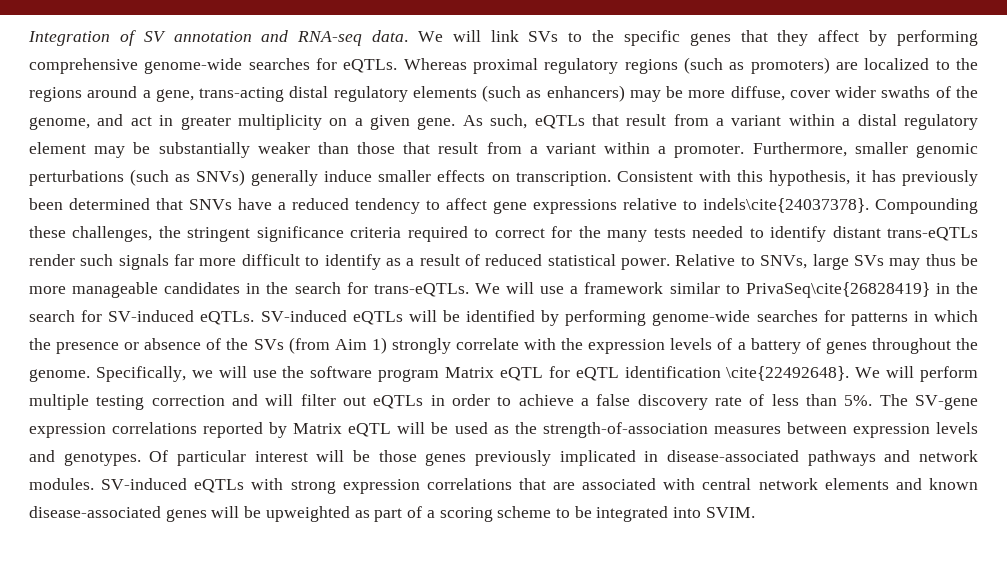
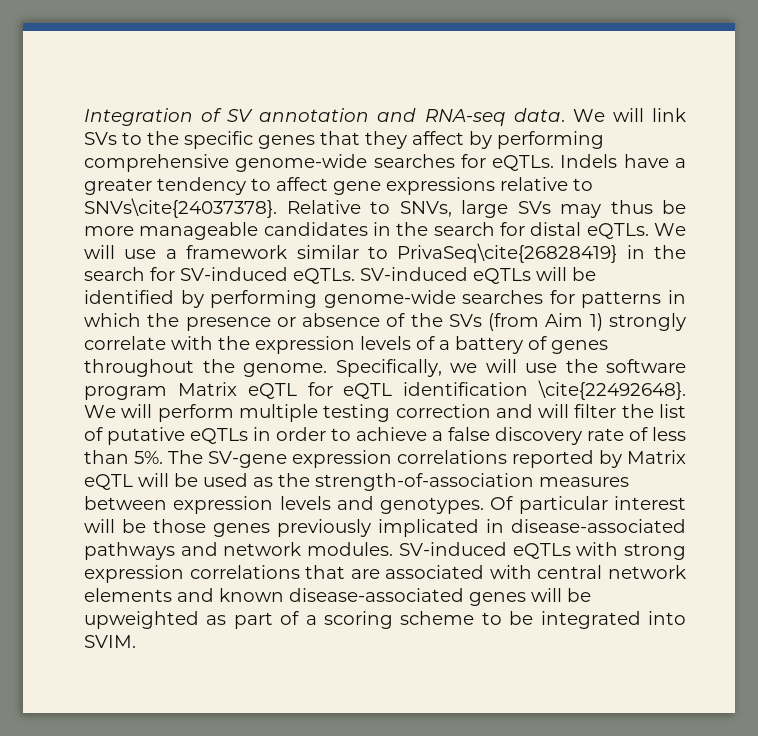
- Whereas proximal regulatory regions (such as promoters) are localized to the regions around a gene, trans-acting distal regulatory elements (such as enhancers) may be more diffuse, cover wider swaths of the genome, and act in greater multiplicity on a given gene. As such, eQTLs that result from a variant within a distal regulatory element may be substantially weaker than those that result from a variant within a promoter. Furthermore, smaller genomic perturbations (such as SNVs) generally induce smaller effects on transcription. Consistent with this hypothesis, it has previously been determined that SNVs have a reduced tendency to affect gene expressions relative to indels\cite{24037378}. Compounding these challenges, the stringent significance criteria required to correct for the many tests needed to identify distant trans-eQTLs render such signals far more difficult to identify as a result of reduced statistical power.
+ Indels have a greater tendency to affect gene expressions relative to SNVs\cite{24037378}.
- Relative to SNVs, large SVs may thus be more manageable candidates in the search for trans-eQTLs.
+ Relative to SNVs, large SVs may thus be more manageable candidates in the search for distal eQTLs.
- We will perform multiple testing correction and will filter out eQTLs in order to achieve a false discovery rate of less than 5%.
+ We will perform multiple testing correction and will filter the list of putative eQTLs in order to achieve a false discovery rate of less than 5%.

